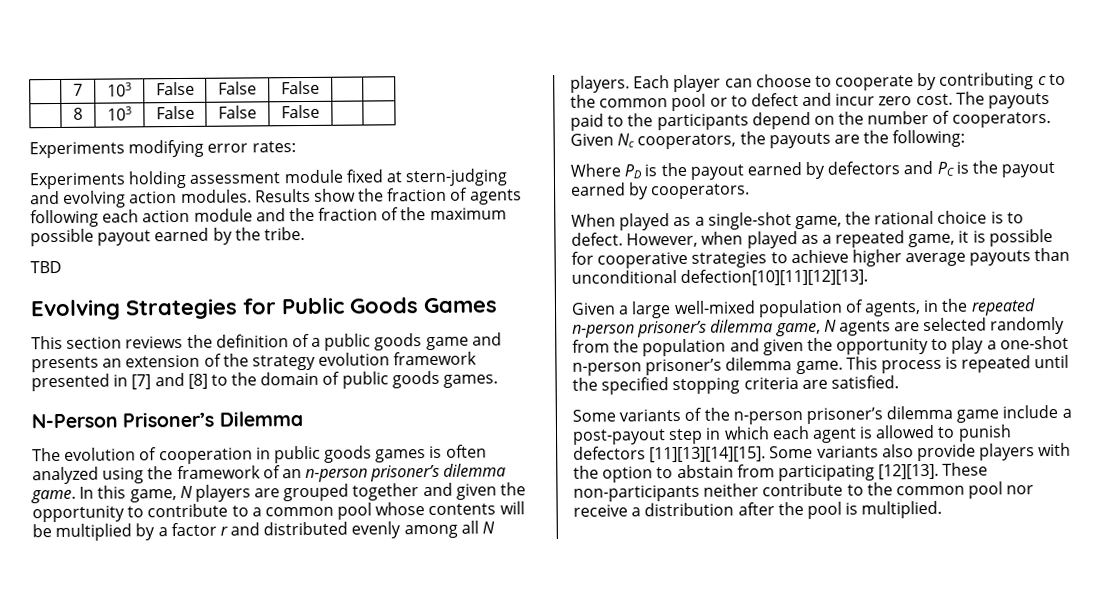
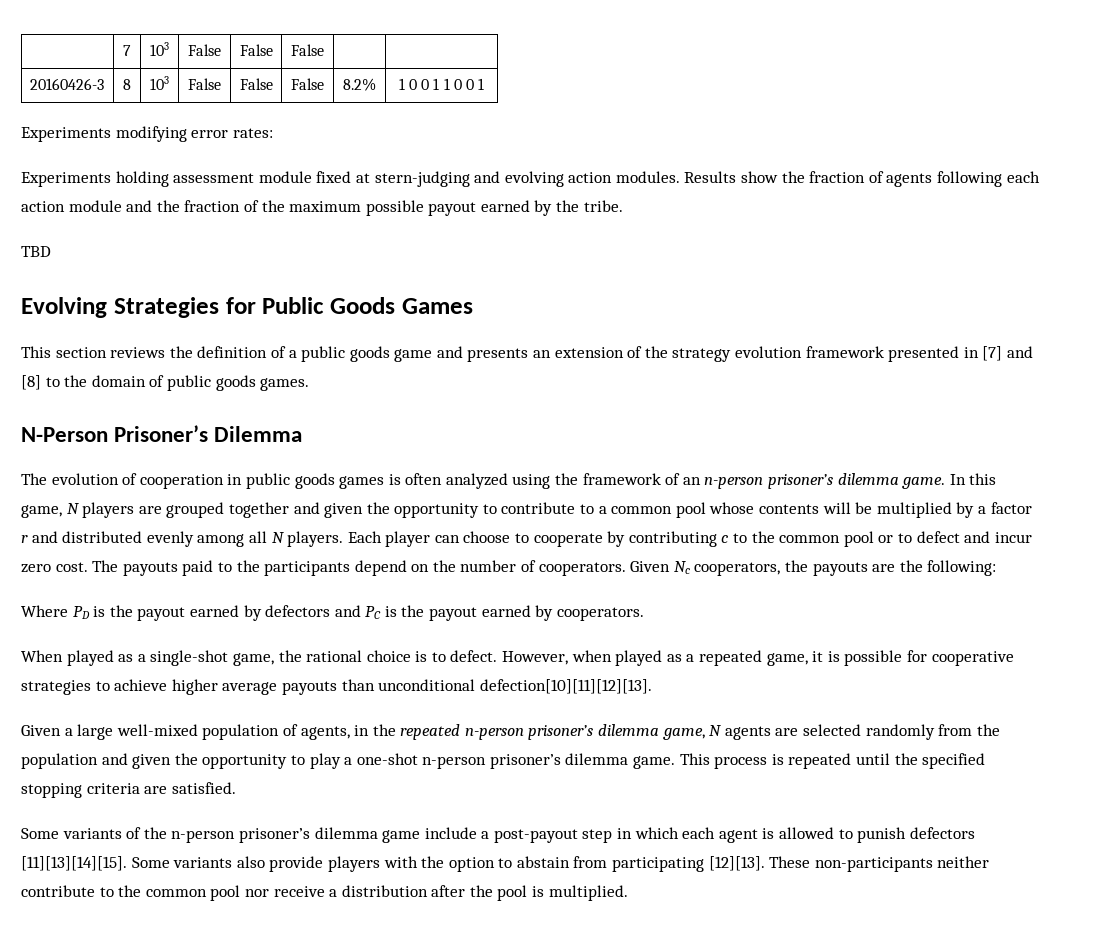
- | 8 | 103 | False | False | False | |
+ 20160426-3 | 8 | 103 | False | False | False | 8.2% | 1 0 0 1 1 0 0 1

